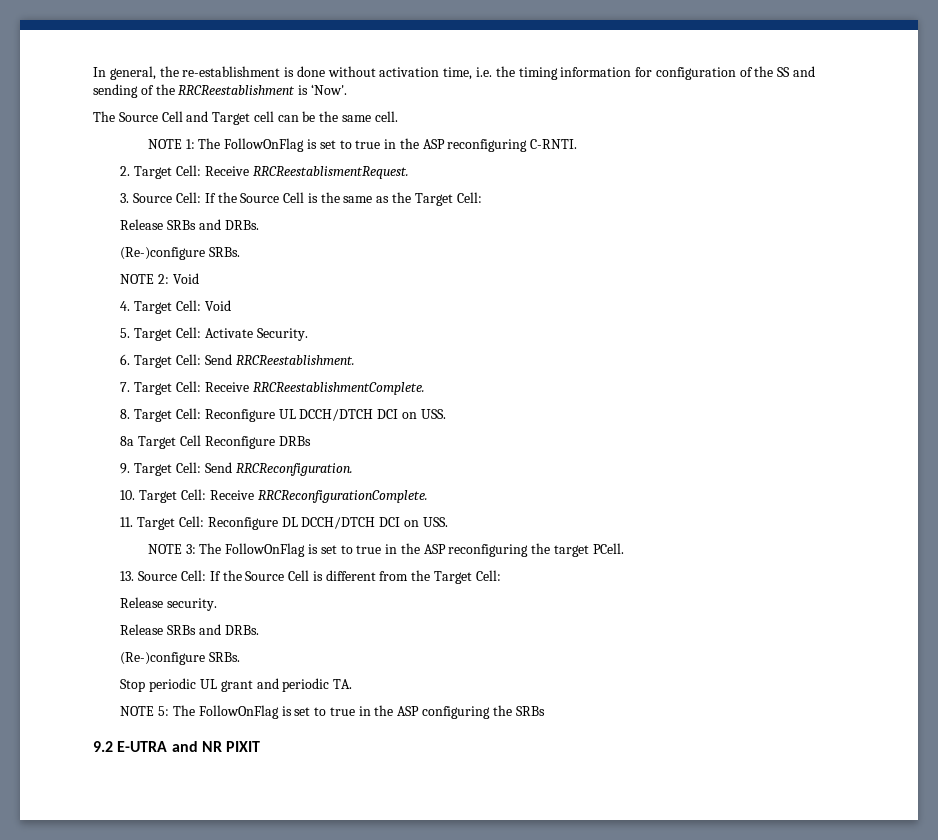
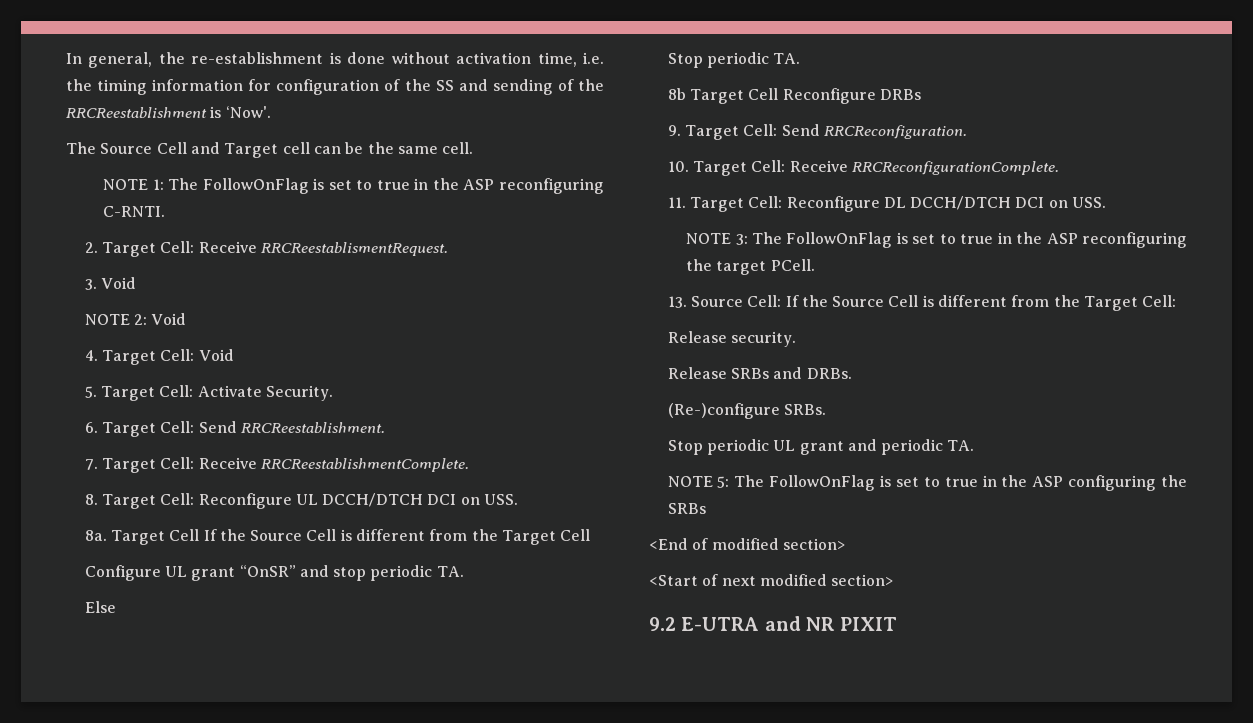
- 3. Source Cell: If the Source Cell is the same as the Target Cell:
- Release SRBs and DRBs.
- (Re-)configure SRBs.
+ 3. Void
- 8a Target Cell Reconfigure DRBs
+ 8a. Target Cell If the Source Cell is different from the Target Cell
+ Configure UL grant “OnSR” and stop periodic TA.
+ Else
+ Stop periodic TA.
+ 8b Target Cell Reconfigure DRBs
+ <End of modified section>
+ <Start of next modified section>

